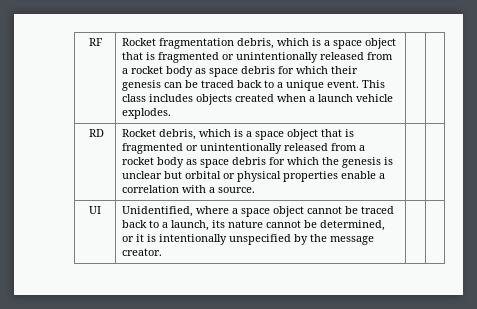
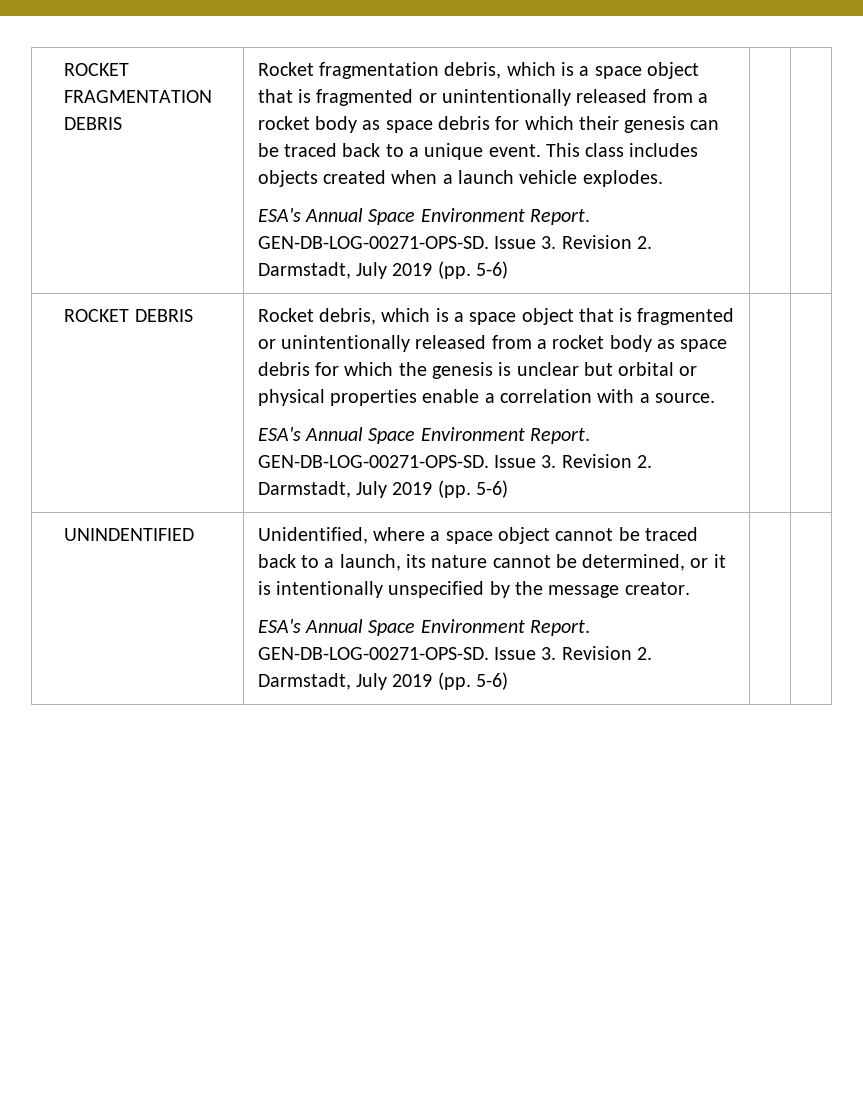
- RF
+ ROCKET FRAGMENTATION DEBRIS
- This class includes objects created when a launch vehicle explodes. | |
- RD | Rocket debris, which is a space object that is fragmented or unintentionally released from a rocket body as space debris for which the genesis is unclear but orbital or physical properties enable a correlation with a source. | |
- UI | Unidentified, where a space object cannot be traced back to a launch, its nature cannot be determined, or it is intentionally unspecified by the message creator. | |
+ This class includes objects created when a launch vehicle explodes.
+ ESA's Annual Space Environment Report. GEN-DB-LOG-00271-OPS-SD. Issue 3. Revision 2. Darmstadt, July 2019 (pp. 5-6) | |
+ ROCKET DEBRIS | Rocket debris, which is a space object that is fragmented or unintentionally released from a rocket body as space debris for which the genesis is unclear but orbital or physical properties enable a correlation with a source.
+ ESA's Annual Space Environment Report. GEN-DB-LOG-00271-OPS-SD. Issue 3. Revision 2. Darmstadt, July 2019 (pp. 5-6) | |
+ UNINDENTIFIED | Unidentified, where a space object cannot be traced back to a launch, its nature cannot be determined, or it is intentionally unspecified by the message creator.
+ ESA's Annual Space Environment Report. GEN-DB-LOG-00271-OPS-SD. Issue 3. Revision 2. Darmstadt, July 2019 (pp. 5-6)

